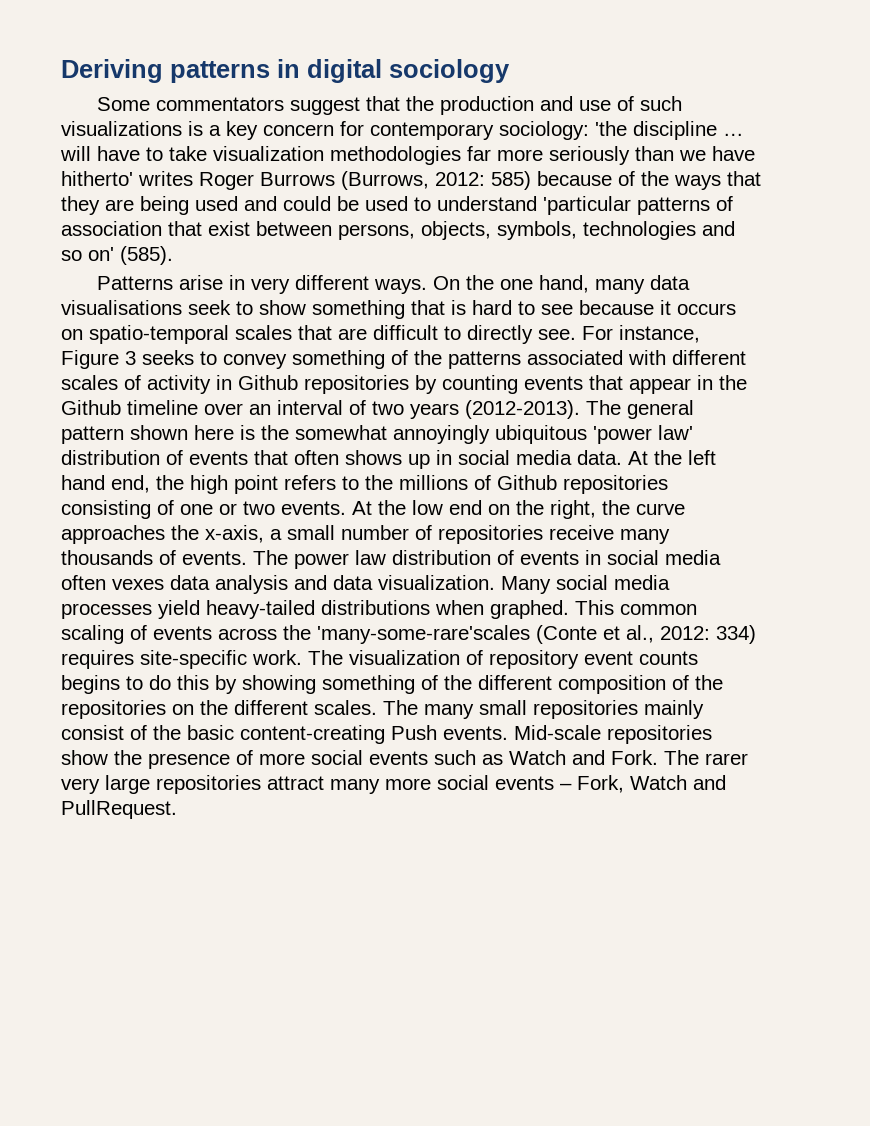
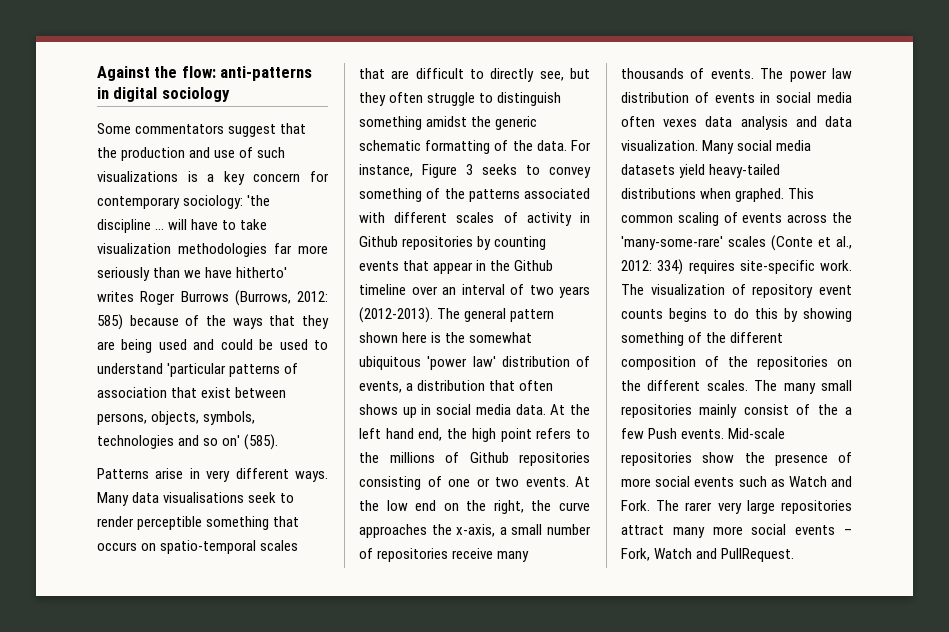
- Deriving patterns in digital sociology
+ Against the flow: anti-patterns in digital sociology
- On the one hand, many data visualisations seek to show something that is hard to see because it occurs on spatio-temporal scales that are difficult to directly see.
+ Many data visualisations seek to render perceptible something that occurs on spatio-temporal scales that are difficult to directly see, but they often struggle to distinguish something amidst the generic schematic formatting of the data.
- The general pattern shown here is the somewhat annoyingly ubiquitous 'power law' distribution of events that often shows up in social media data.
+ The general pattern shown here is the somewhat ubiquitous 'power law' distribution of events, a distribution that often shows up in social media data.
- Many social media processes yield heavy-tailed distributions when graphed.
+ Many social media datasets yield heavy-tailed distributions when graphed.
- This common scaling of events across the 'many-some-rare'scales (Conte et al., 2012: 334) requires site-specific work.
+ This common scaling of events across the 'many-some-rare' scales (Conte et al., 2012: 334) requires site-specific work.
- The many small repositories mainly consist of the basic content-creating Push events.
+ The many small repositories mainly consist of the a few Push events.

